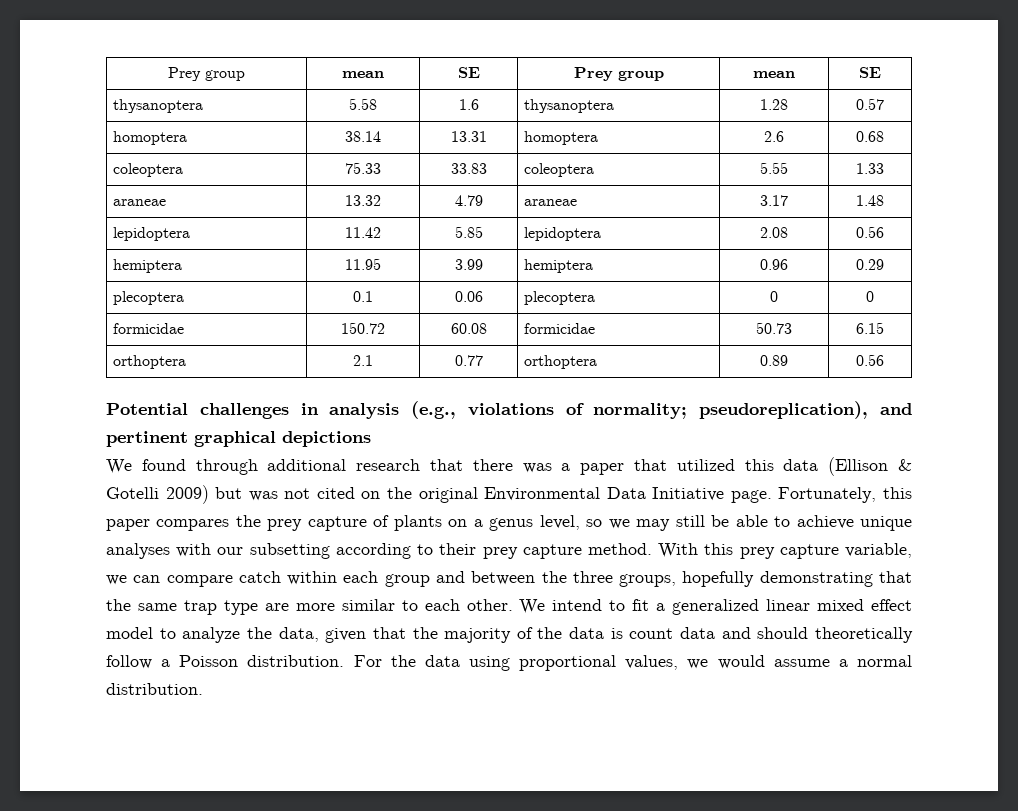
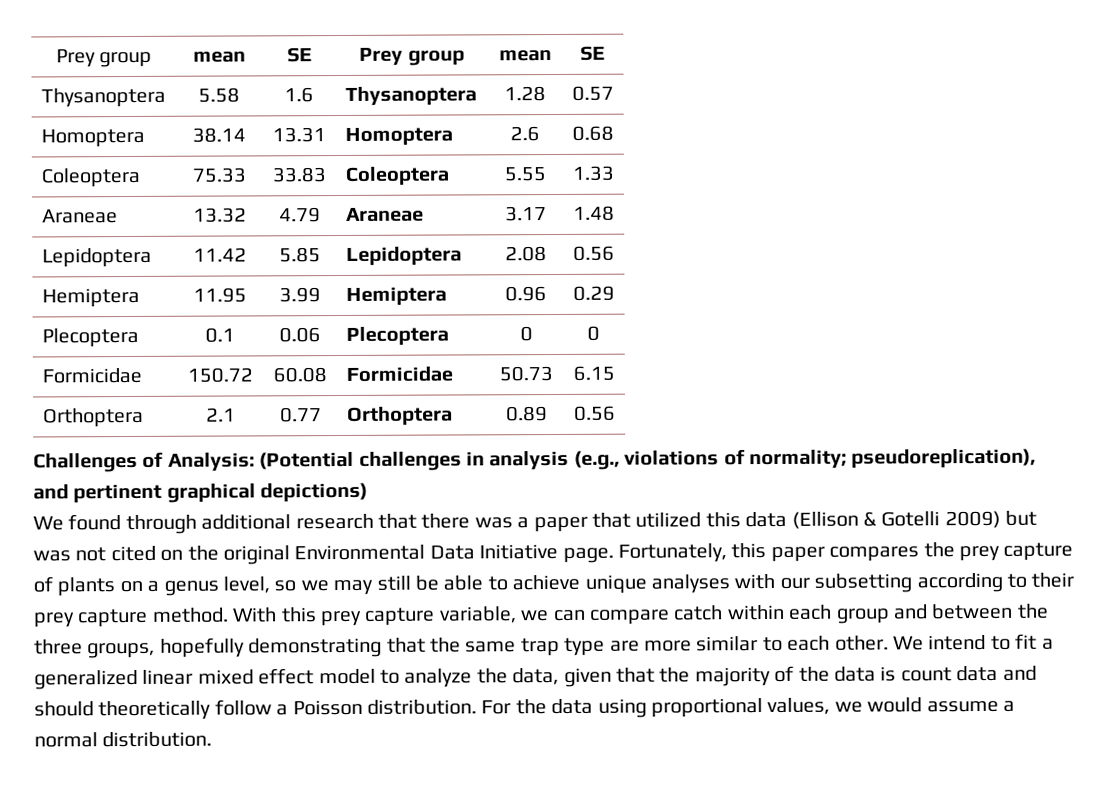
- thysanoptera | 5.58 | 1.6 | thysanoptera | 1.28 | 0.57
+ Thysanoptera | 5.58 | 1.6 | Thysanoptera | 1.28 | 0.57
- homoptera | 38.14 | 13.31 | homoptera | 2.6 | 0.68
+ Homoptera | 38.14 | 13.31 | Homoptera | 2.6 | 0.68
- coleoptera | 75.33 | 33.83 | coleoptera | 5.55 | 1.33
+ Coleoptera | 75.33 | 33.83 | Coleoptera | 5.55 | 1.33
- araneae | 13.32 | 4.79 | araneae | 3.17 | 1.48
+ Araneae | 13.32 | 4.79 | Araneae | 3.17 | 1.48
- lepidoptera | 11.42 | 5.85 | lepidoptera | 2.08 | 0.56
+ Lepidoptera | 11.42 | 5.85 | Lepidoptera | 2.08 | 0.56
- hemiptera | 11.95 | 3.99 | hemiptera | 0.96 | 0.29
+ Hemiptera | 11.95 | 3.99 | Hemiptera | 0.96 | 0.29
- plecoptera | 0.1 | 0.06 | plecoptera | 0 | 0
+ Plecoptera | 0.1 | 0.06 | Plecoptera | 0 | 0
- formicidae | 150.72 | 60.08 | formicidae | 50.73 | 6.15
+ Formicidae | 150.72 | 60.08 | Formicidae | 50.73 | 6.15
- orthoptera | 2.1 | 0.77 | orthoptera | 0.89 | 0.56
+ Orthoptera | 2.1 | 0.77 | Orthoptera | 0.89 | 0.56
- Potential challenges in analysis (e.g., violations of normality; pseudoreplication), and pertinent graphical depictions
+ Challenges of Analysis: (Potential challenges in analysis (e.g., violations of normality; pseudoreplication), and pertinent graphical depictions)

